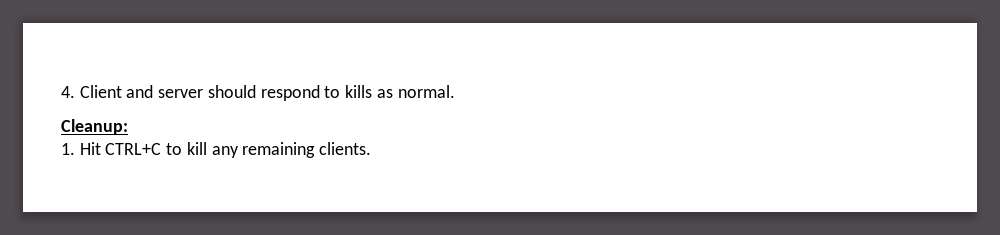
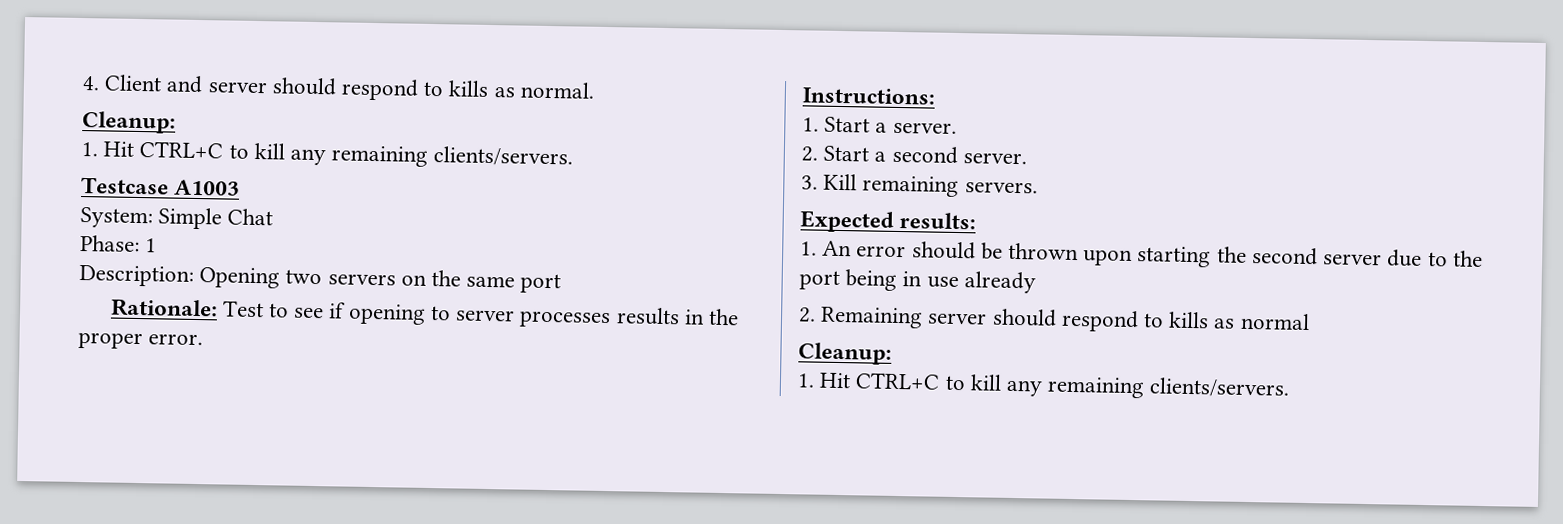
  4. Client and server should respond to kills as normal.
  Cleanup:
- 1. Hit CTRL+C to kill any remaining clients.
+ 1. Hit CTRL+C to kill any remaining clients/servers.
+ Testcase A1003
+ System: Simple Chat
+ Phase: 1
+ Description: Opening two servers on the same port
+ Rationale: Test to see if opening to server processes results in the proper error.
+ Instructions:
+ 1. Start a server.
+ 2. Start a second server.
+ 3. Kill remaining servers.
+ Expected results:
+ 1. An error should be thrown upon starting the second server due to the port being in use already
+ 2. Remaining server should respond to kills as normal
+ Cleanup:
+ 1. Hit CTRL+C to kill any remaining clients/servers.

